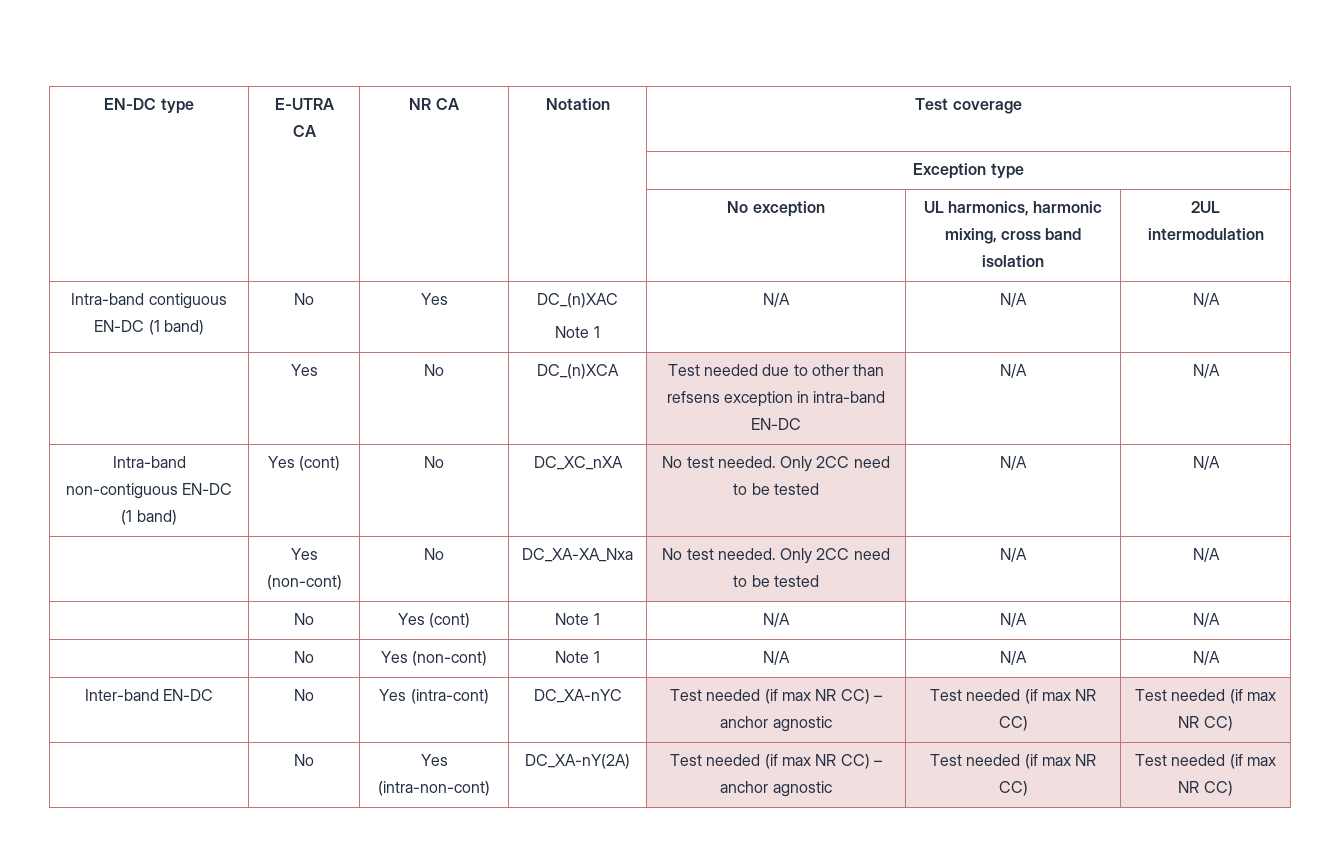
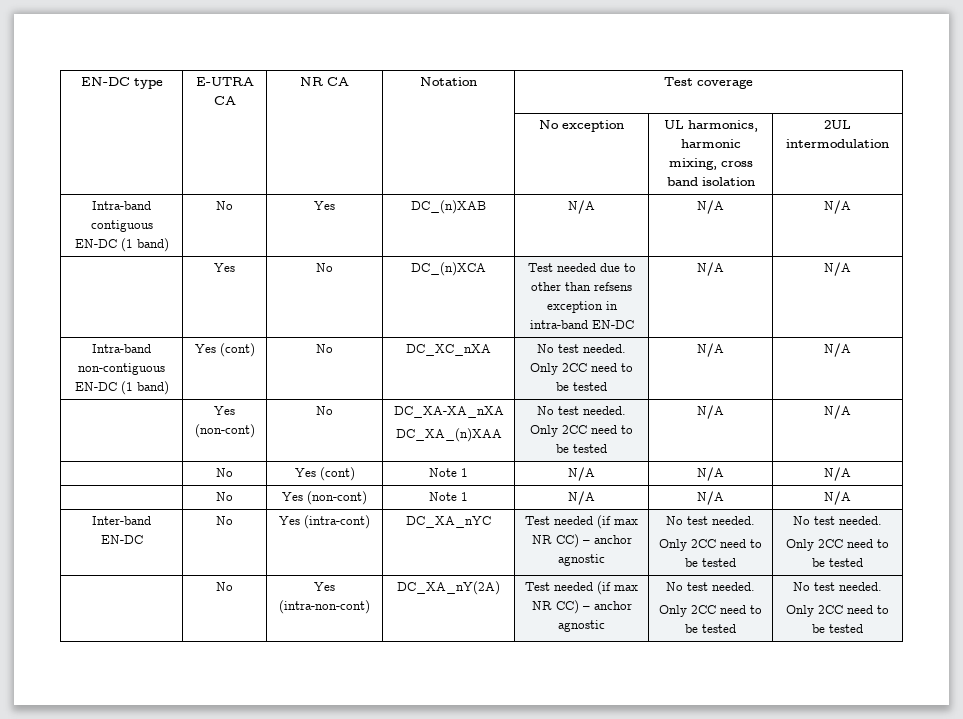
- | | | | Exception type
- Intra-band contiguous EN-DC (1 band) | No | Yes | DC_(n)XAC
- Note 1 | N/A | N/A | N/A
+ Intra-band contiguous EN-DC (1 band) | No | Yes | DC_(n)XAB | N/A | N/A | N/A
- | Yes (non-cont) | No | DC_XA-XA_Nxa | No test needed. Only 2CC need to be tested | N/A | N/A
+ | Yes (non-cont) | No | DC_XA-XA_nXA
+ DC_XA_(n)XAA | No test needed. Only 2CC need to be tested | N/A | N/A
- Inter-band EN-DC | No | Yes (intra-cont) | DC_XA-nYC | Test needed (if max NR CC) – anchor agnostic | Test needed (if max NR CC) | Test needed (if max NR CC)
+ Inter-band EN-DC | No | Yes (intra-cont) | DC_XA_nYC | Test needed (if max NR CC) – anchor agnostic | No test needed.
+ Only 2CC need to be tested | No test needed.
+ Only 2CC need to be tested
- | No | Yes (intra-non-cont) | DC_XA-nY(2A) | Test needed (if max NR CC) – anchor agnostic | Test needed (if max NR CC) | Test needed (if max NR CC)
+ | No | Yes (intra-non-cont) | DC_XA_nY(2A) | Test needed (if max NR CC) – anchor agnostic | No test needed.
+ Only 2CC need to be tested | No test needed.
+ Only 2CC need to be tested

